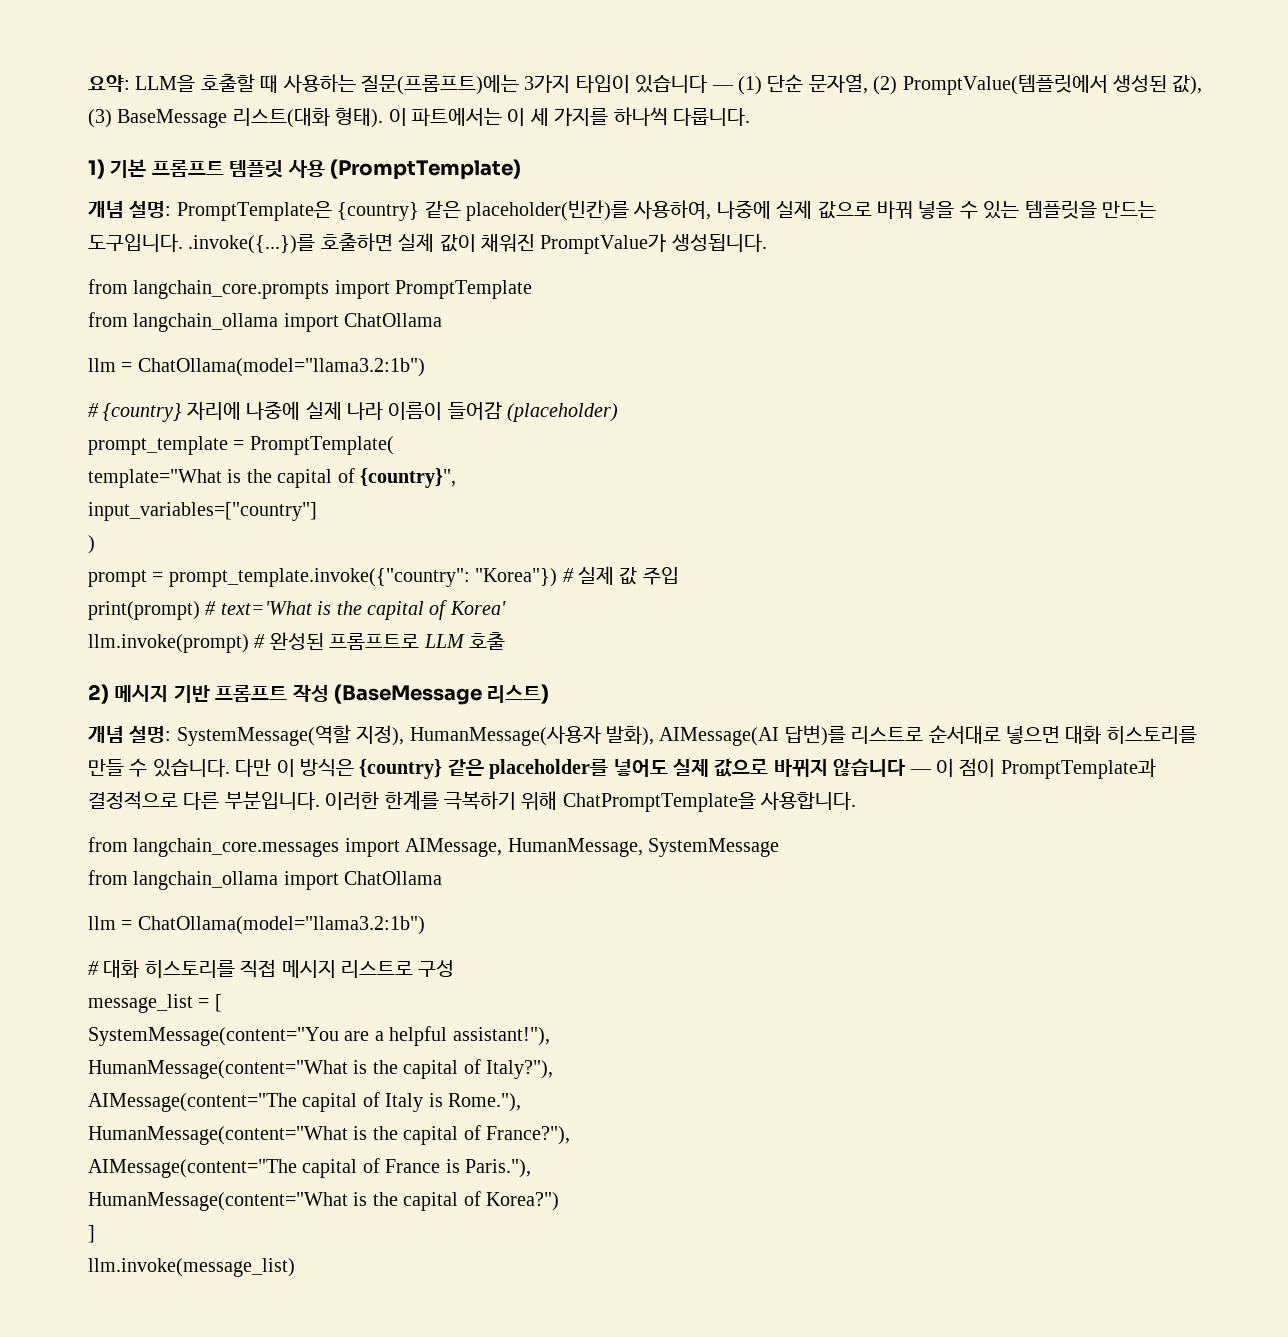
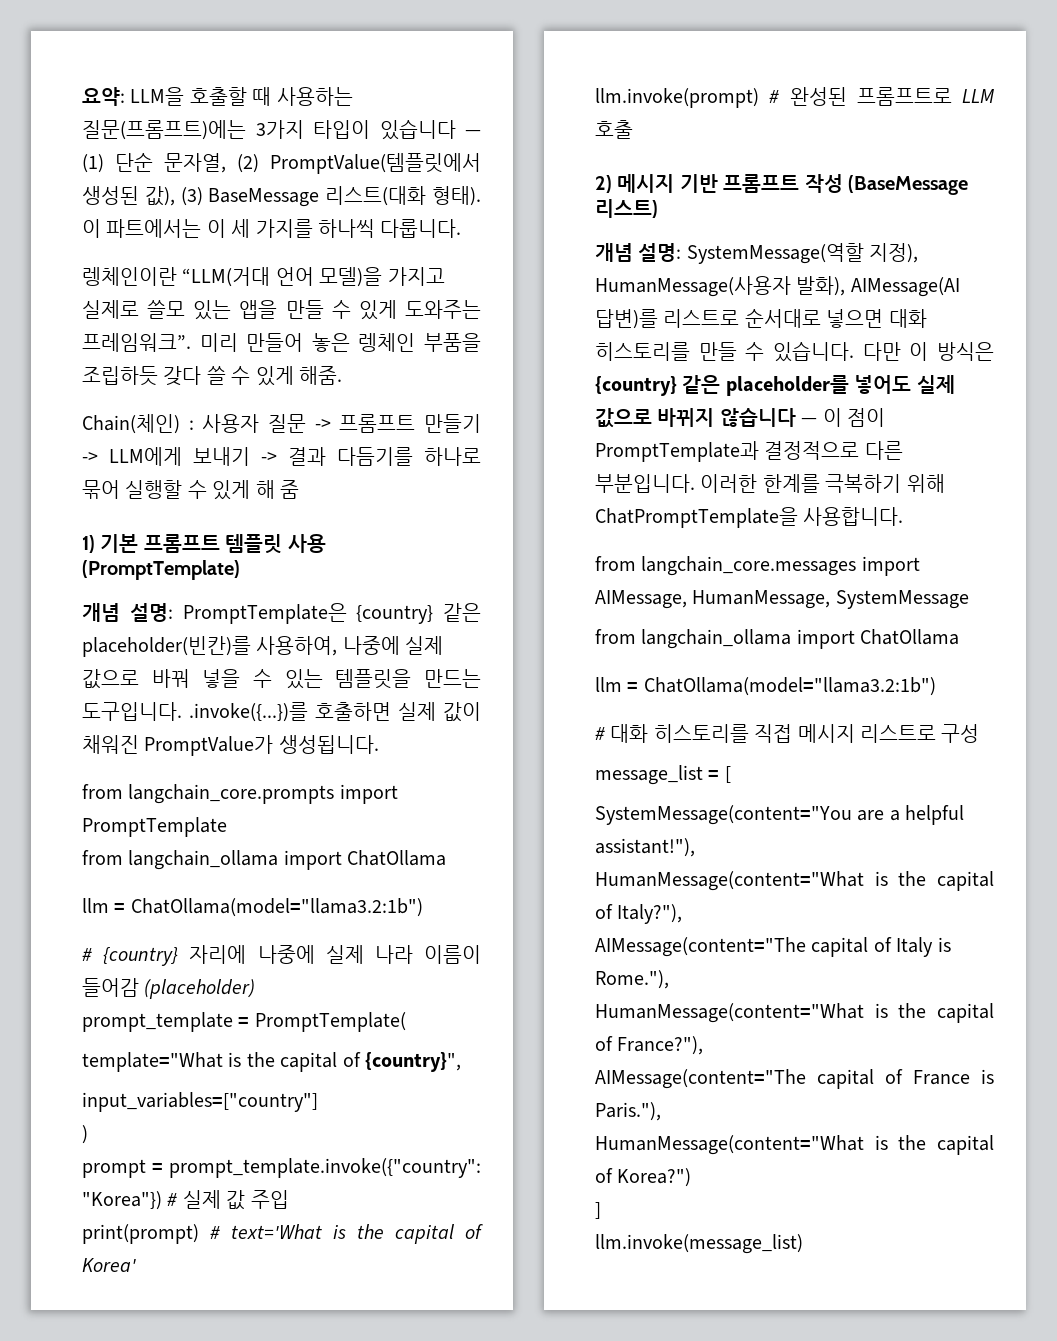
+ 렝체인이란 “LLM(거대 언어 모델)을 가지고 실제로 쓸모 있는 앱을 만들 수 있게 도와주는 프레임워크”. 미리 만들어 놓은 렝체인 부품을 조립하듯 갖다 쓸 수 있게 해줌.
+ Chain(체인) : 사용자 질문 -> 프롬프트 만들기 -> LLM에게 보내기 -> 결과 다듬기를 하나로 묶어 실행할 수 있게 해 줌

